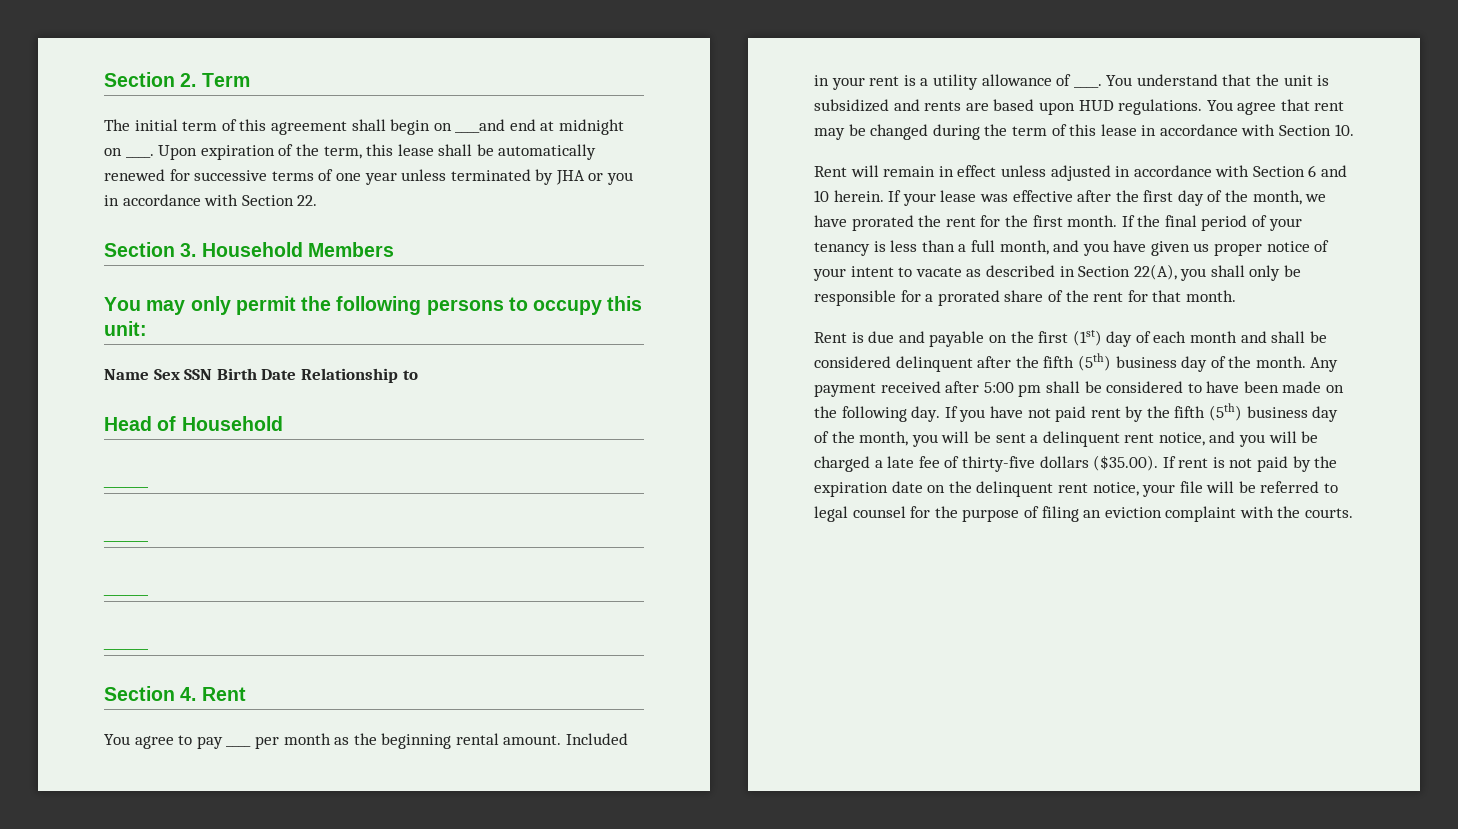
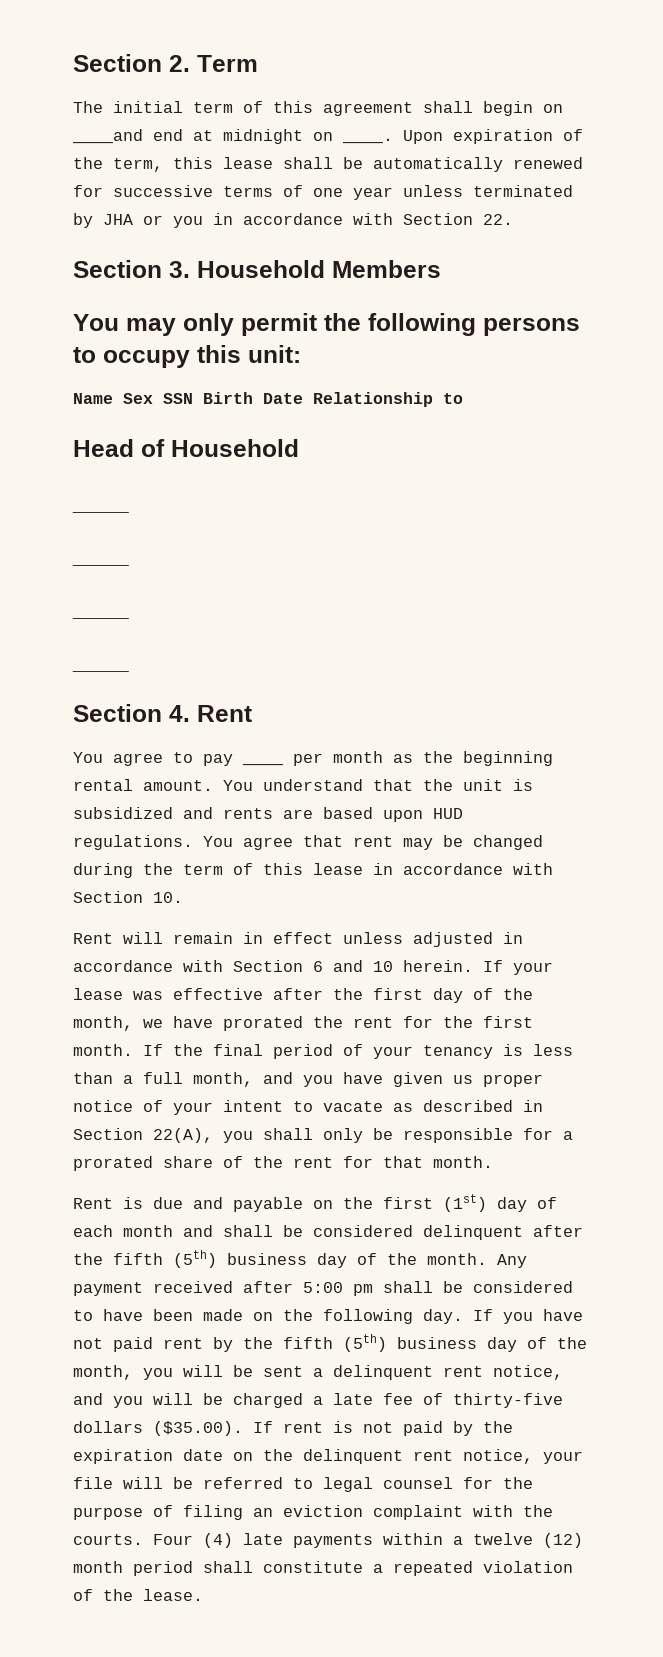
- Included in your rent is a utility allowance of ____.
+ Four (4) late payments within a twelve (12) month period shall constitute a repeated violation of the lease.

